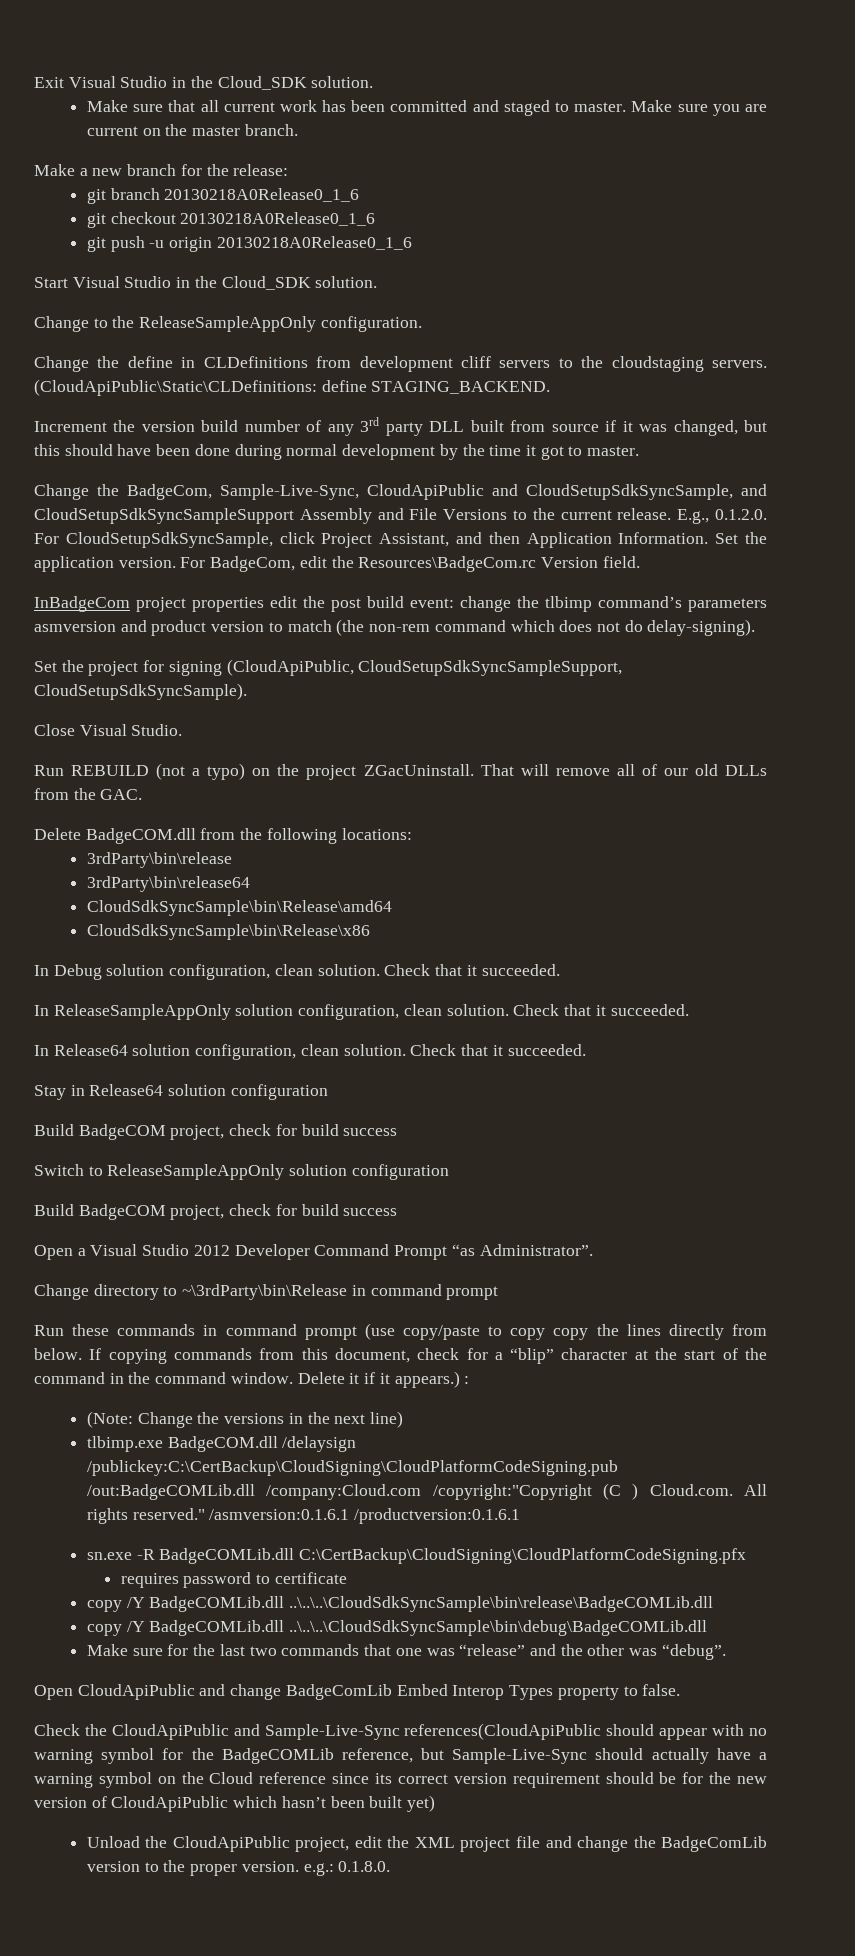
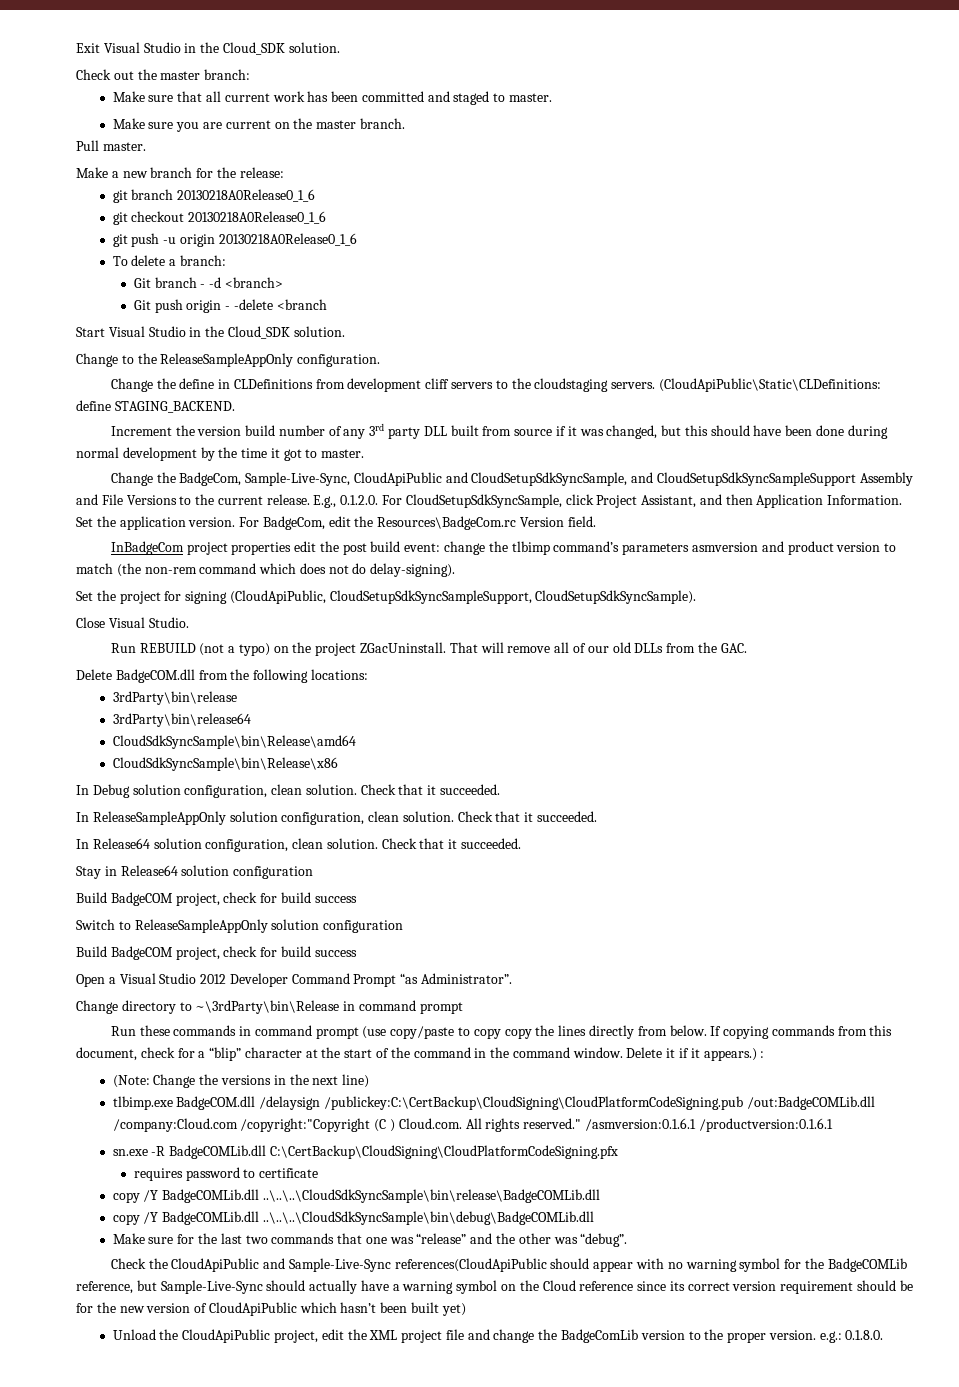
+ Check out the master branch:
- Make sure that all current work has been committed and staged to master. Make sure you are current on the master branch.
+ Make sure that all current work has been committed and staged to master.
+ Make sure you are current on the master branch.
+ Pull master.
+ To delete a branch:
+ Git branch - -d <branch>
+ Git push origin - -delete <branch
- Open CloudApiPublic and change BadgeComLib Embed Interop Types property to false.

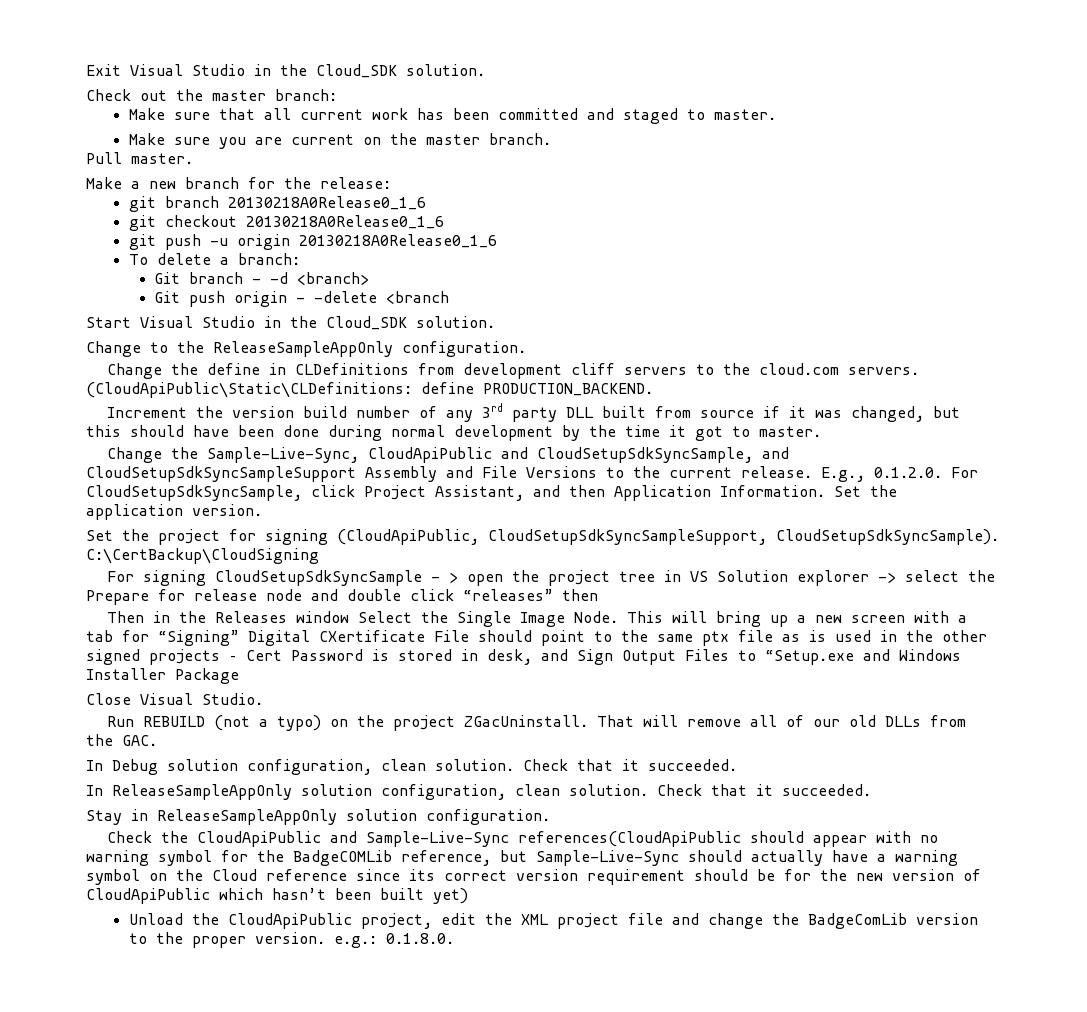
- Change the define in CLDefinitions from development cliff servers to the cloudstaging servers.
+ Change the define in CLDefinitions from development cliff servers to the cloud.com servers.
- (CloudApiPublic\Static\CLDefinitions: define STAGING_BACKEND.
+ (CloudApiPublic\Static\CLDefinitions: define PRODUCTION_BACKEND.
- Change the BadgeCom, Sample-Live-Sync, CloudApiPublic and CloudSetupSdkSyncSample, and CloudSetupSdkSyncSampleSupport Assembly and File Versions to the current release.
+ Change the Sample-Live-Sync, CloudApiPublic and CloudSetupSdkSyncSample, and CloudSetupSdkSyncSampleSupport Assembly and File Versions to the current release.
- For BadgeCom, edit the Resources\BadgeCom.rc Version field.
- InBadgeCom project properties edit the post build event: change the tlbimp command’s parameters asmversion and product version to match (the non-rem command which does not do delay-signing).
+ C:\CertBackup\CloudSigning
+ For signing CloudSetupSdkSyncSample - > open the project tree in VS Solution explorer -> select the Prepare for release node and double click “releases” then
+ Then in the Releases window Select the Single Image Node. This will bring up a new screen with a tab for “Signing” Digital CXertificate File should point to the same ptx file as is used in the other signed projects – Cert Password is stored in desk, and Sign Output Files to “Setup.exe and Windows Installer Package
- Delete BadgeCOM.dll from the following locations:
- 3rdParty\bin\release
- 3rdParty\bin\release64
- CloudSdkSyncSample\bin\Release\amd64
- CloudSdkSyncSample\bin\Release\x86
- In Release64 solution configuration, clean solution. Check that it succeeded.
- Stay in Release64 solution configuration
- Build BadgeCOM project, check for build success
- Switch to ReleaseSampleAppOnly solution configuration
- Build BadgeCOM project, check for build success
- Open a Visual Studio 2012 Developer Command Prompt “as Administrator”.
- Change directory to ~\3rdParty\bin\Release in command prompt
- Run these commands in command prompt (use copy/paste to copy copy the lines directly from below. If copying commands from this document, check for a “blip” character at the start of the command in the command window. Delete it if it appears.) :
- (Note: Change the versions in the next line)
- tlbimp.exe BadgeCOM.dll /delaysign /publickey:C:\CertBackup\CloudSigning\CloudPlatformCodeSigning.pub /out:BadgeCOMLib.dll /company:Cloud.com /copyright:"Copyright (C ) Cloud.com. All rights reserved." /asmversion:0.1.6.1 /productversion:0.1.6.1
- sn.exe -R BadgeCOMLib.dll C:\CertBackup\CloudSigning\CloudPlatformCodeSigning.pfx
- requires password to certificate
- copy /Y BadgeCOMLib.dll ..\..\..\CloudSdkSyncSample\bin\release\BadgeCOMLib.dll
- copy /Y BadgeCOMLib.dll ..\..\..\CloudSdkSyncSample\bin\debug\BadgeCOMLib.dll
- Make sure for the last two commands that one was “release” and the other was “debug”.
+ Stay in ReleaseSampleAppOnly solution configuration.

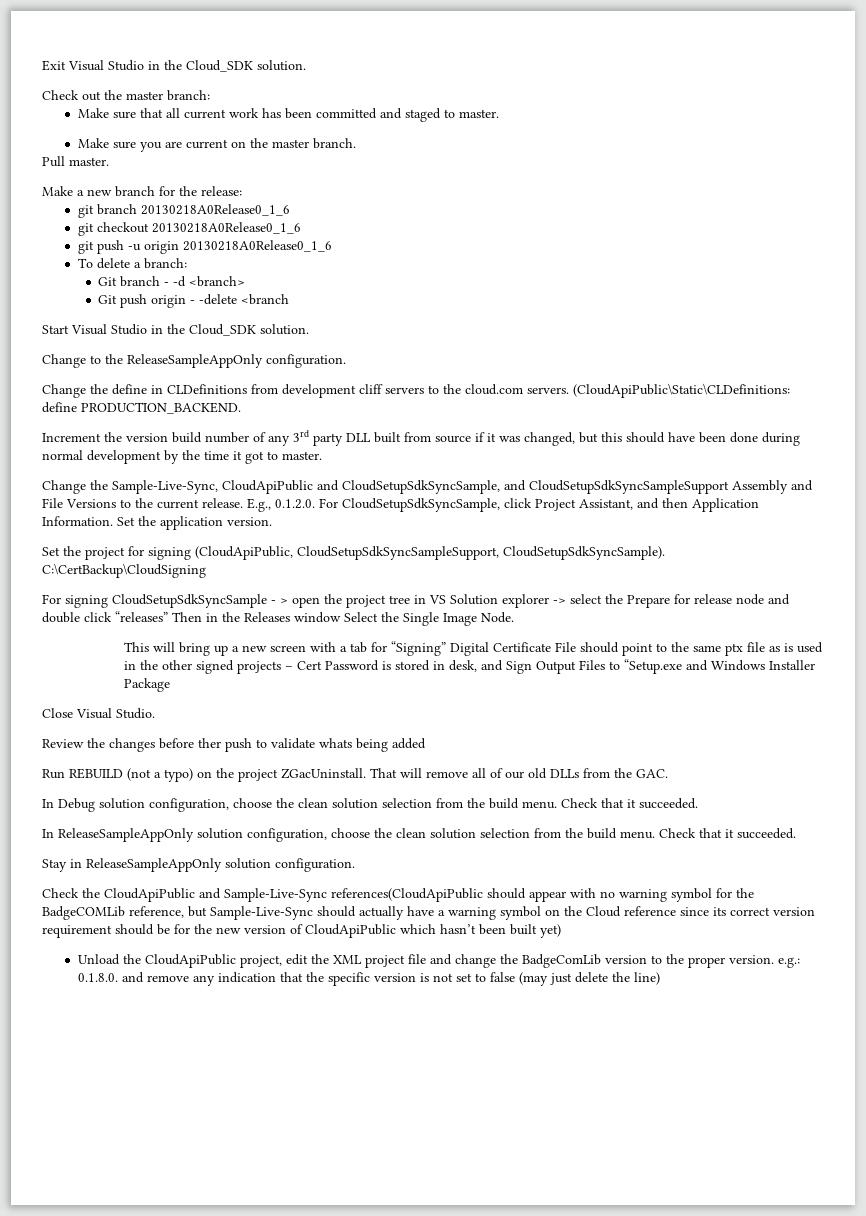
- For signing CloudSetupSdkSyncSample - > open the project tree in VS Solution explorer -> select the Prepare for release node and double click “releases” then
- Then in the Releases window Select the Single Image Node. This will bring up a new screen with a tab for “Signing” Digital CXertificate File should point to the same ptx file as is used in the other signed projects – Cert Password is stored in desk, and Sign Output Files to “Setup.exe and Windows Installer Package
+ For signing CloudSetupSdkSyncSample - > open the project tree in VS Solution explorer -> select the Prepare for release node and double click “releases” Then in the Releases window Select the Single Image Node.
+ This will bring up a new screen with a tab for “Signing” Digital Certificate File should point to the same ptx file as is used in the other signed projects – Cert Password is stored in desk, and Sign Output Files to “Setup.exe and Windows Installer Package
+ Review the changes before ther push to validate whats being added
- In Debug solution configuration, clean solution.
+ In Debug solution configuration, choose the clean solution selection from the build menu.
- In ReleaseSampleAppOnly solution configuration, clean solution.
+ In ReleaseSampleAppOnly solution configuration, choose the clean solution selection from the build menu.
- Unload the CloudApiPublic project, edit the XML project file and change the BadgeComLib version to the proper version. e.g.: 0.1.8.0.
+ Unload the CloudApiPublic project, edit the XML project file and change the BadgeComLib version to the proper version. e.g.: 0.1.8.0. and remove any indication that the specific version is not set to false (may just delete the line)

